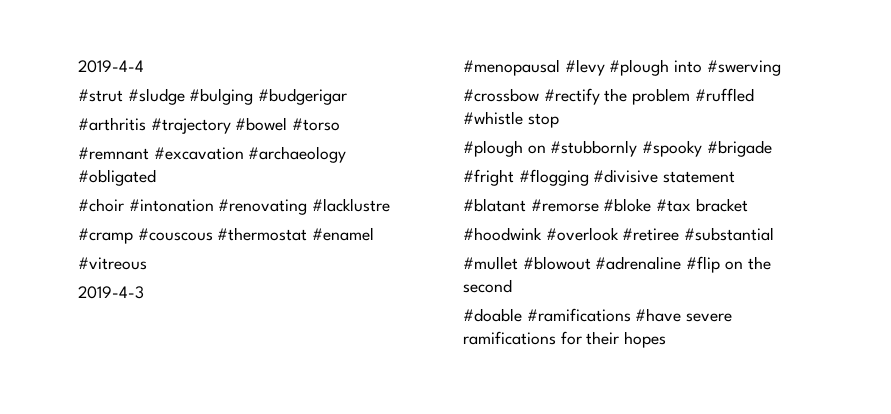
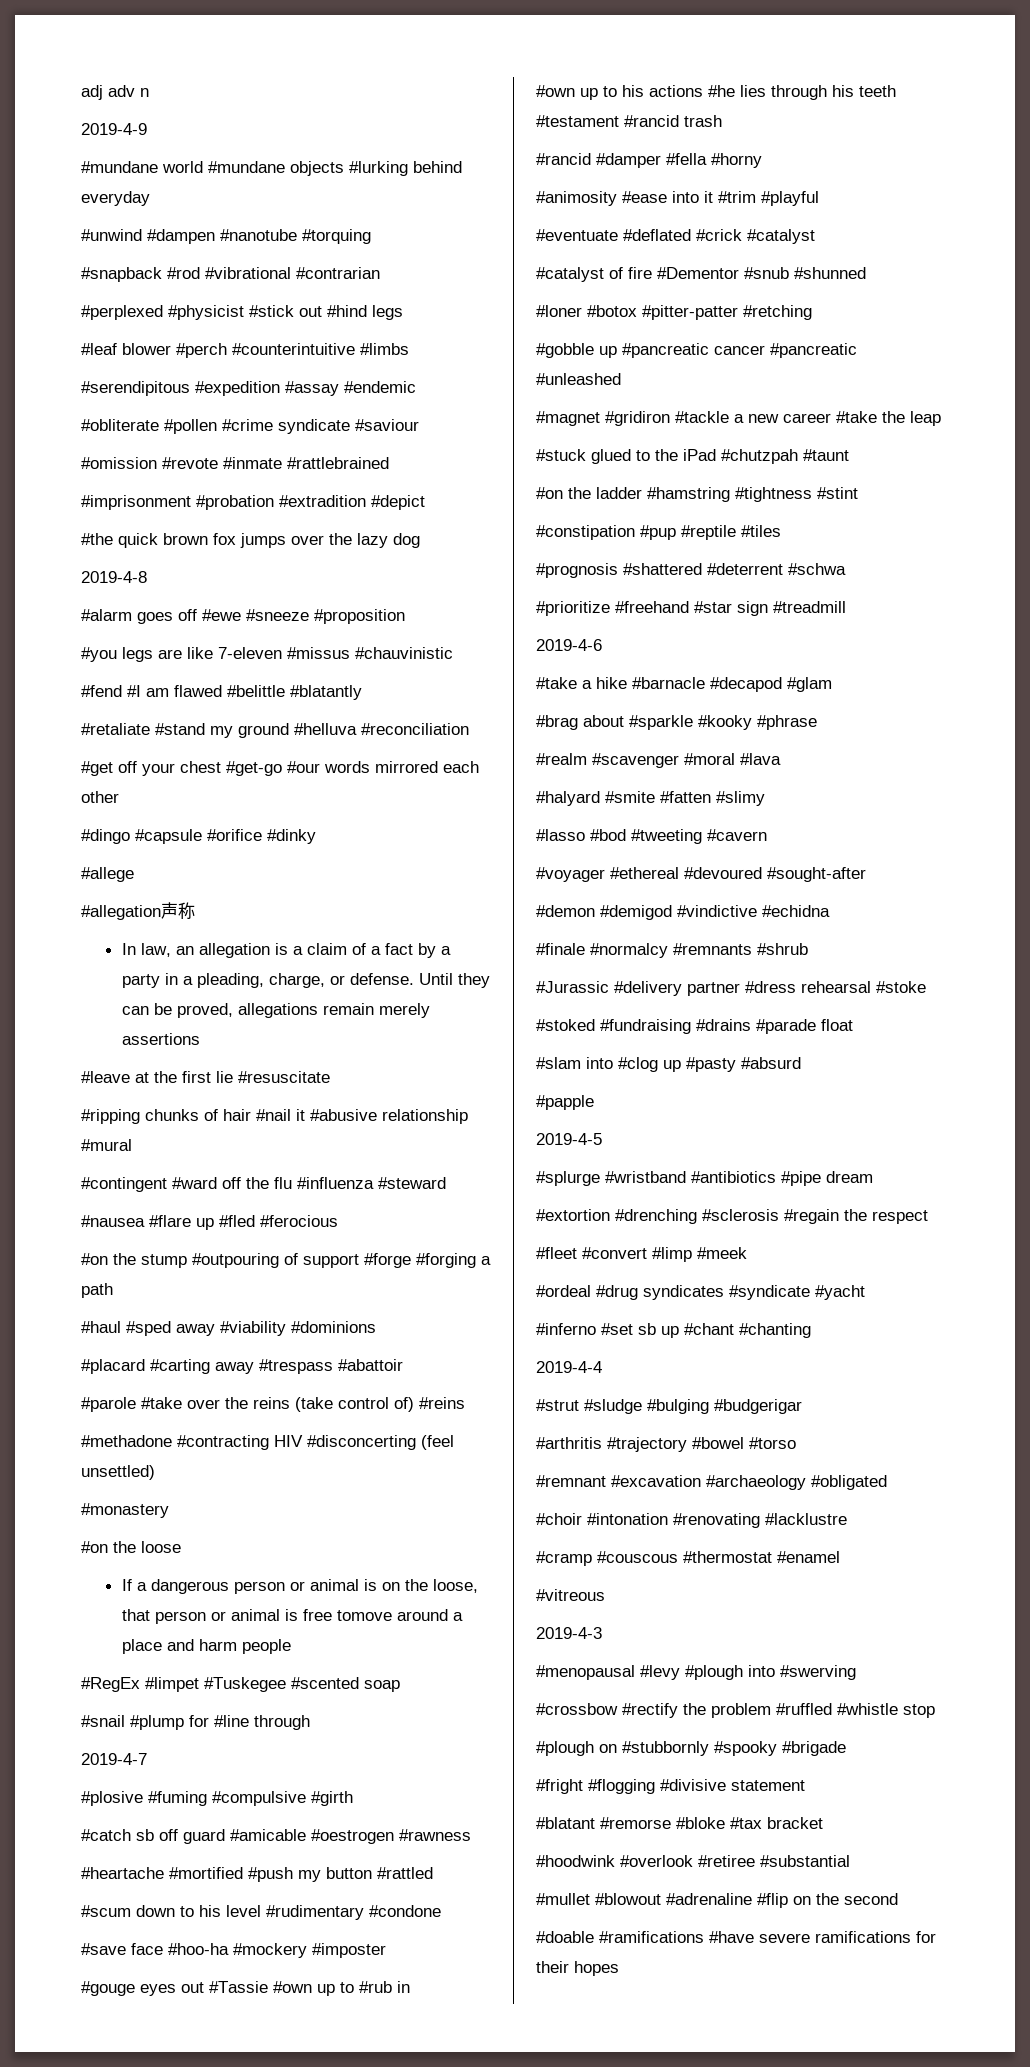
+ adj adv n
+ 2019-4-9
+ #mundane world #mundane objects #lurking behind everyday
+ #unwind #dampen #nanotube #torquing
+ #snapback #rod #vibrational #contrarian
+ #perplexed #physicist #stick out #hind legs
+ #leaf blower #perch #counterintuitive #limbs
+ #serendipitous #expedition #assay #endemic
+ #obliterate #pollen #crime syndicate #saviour
+ #omission #revote #inmate #rattlebrained
+ #imprisonment #probation #extradition #depict
+ #the quick brown fox jumps over the lazy dog
+ 2019-4-8
+ #alarm goes off #ewe #sneeze #proposition
+ #you legs are like 7-eleven #missus #chauvinistic
+ #fend #I am flawed #belittle #blatantly
+ #retaliate #stand my ground #helluva #reconciliation
+ #get off your chest #get-go #our words mirrored each other
+ #dingo #capsule #orifice #dinky
+ #allege
+ #allegation声称
+ In law, an allegation is a claim of a fact by a party in a pleading, charge, or defense. Until they can be proved, allegations remain merely assertions
+ #leave at the first lie #resuscitate
+ #ripping chunks of hair #nail it #abusive relationship #mural
+ #contingent #ward off the flu #influenza #steward
+ #nausea #flare up #fled #ferocious
+ #on the stump #outpouring of support #forge #forging a path
+ #haul #sped away #viability #dominions
+ #placard #carting away #trespass #abattoir
+ #parole #take over the reins (take control of) #reins
+ #methadone #contracting HIV #disconcerting (feel unsettled)
+ #monastery
+ #on the loose
+ If a dangerous person or animal is on the loose, that person or animal is free tomove around a place and harm people
+ #RegEx #limpet #Tuskegee #scented soap
+ #snail #plump for #line through
+ 2019-4-7
+ #plosive #fuming #compulsive #girth
+ #catch sb off guard #amicable #oestrogen #rawness
+ #heartache #mortified #push my button #rattled
+ #scum down to his level #rudimentary #condone
+ #save face #hoo-ha #mockery #imposter
+ #gouge eyes out #Tassie #own up to #rub in
+ #own up to his actions #he lies through his teeth #testament #rancid trash
+ #rancid #damper #fella #horny
+ #animosity #ease into it #trim #playful
+ #eventuate #deflated #crick #catalyst
+ #catalyst of fire #Dementor #snub #shunned
+ #loner #botox #pitter-patter #retching
+ #gobble up #pancreatic cancer #pancreatic #unleashed
+ #magnet #gridiron #tackle a new career #take the leap
+ #stuck glued to the iPad #chutzpah #taunt
+ #on the ladder #hamstring #tightness #stint
+ #constipation #pup #reptile #tiles
+ #prognosis #shattered #deterrent #schwa
+ #prioritize #freehand #star sign #treadmill
+ 2019-4-6
+ #take a hike #barnacle #decapod #glam
+ #brag about #sparkle #kooky #phrase
+ #realm #scavenger #moral #lava
+ #halyard #smite #fatten #slimy
+ #lasso #bod #tweeting #cavern
+ #voyager #ethereal #devoured #sought-after
+ #demon #demigod #vindictive #echidna
+ #finale #normalcy #remnants #shrub
+ #Jurassic #delivery partner #dress rehearsal #stoke
+ #stoked #fundraising #drains #parade float
+ #slam into #clog up #pasty #absurd
+ #papple
+ 2019-4-5
+ #splurge #wristband #antibiotics #pipe dream
+ #extortion #drenching #sclerosis #regain the respect
+ #fleet #convert #limp #meek
+ #ordeal #drug syndicates #syndicate #yacht
+ #inferno #set sb up #chant #chanting

